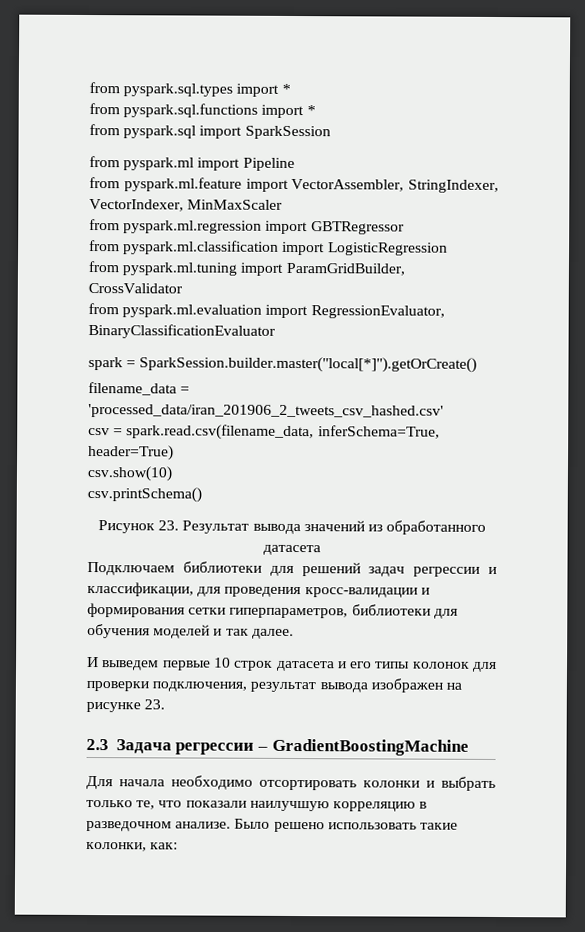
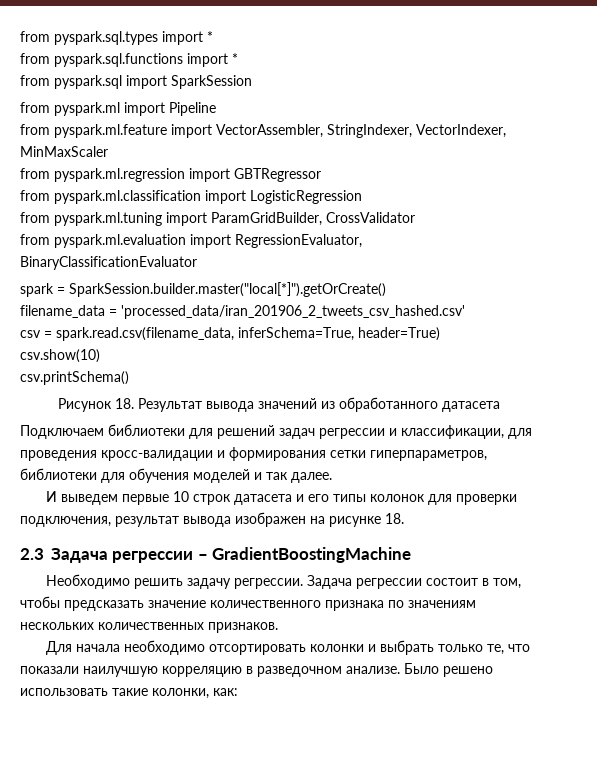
- Рисунок 23. Результат вывода значений из обработанного датасета
+ Рисунок 18. Результат вывода значений из обработанного датасета
- И выведем первые 10 строк датасета и его типы колонок для проверки подключения, результат вывода изображен на рисунке 23.
+ И выведем первые 10 строк датасета и его типы колонок для проверки подключения, результат вывода изображен на рисунке 18.
+ Необходимо решить задачу регрессии. Задача регрессии состоит в том, чтобы предсказать значение количественного признака по значениям нескольких количественных признаков.

